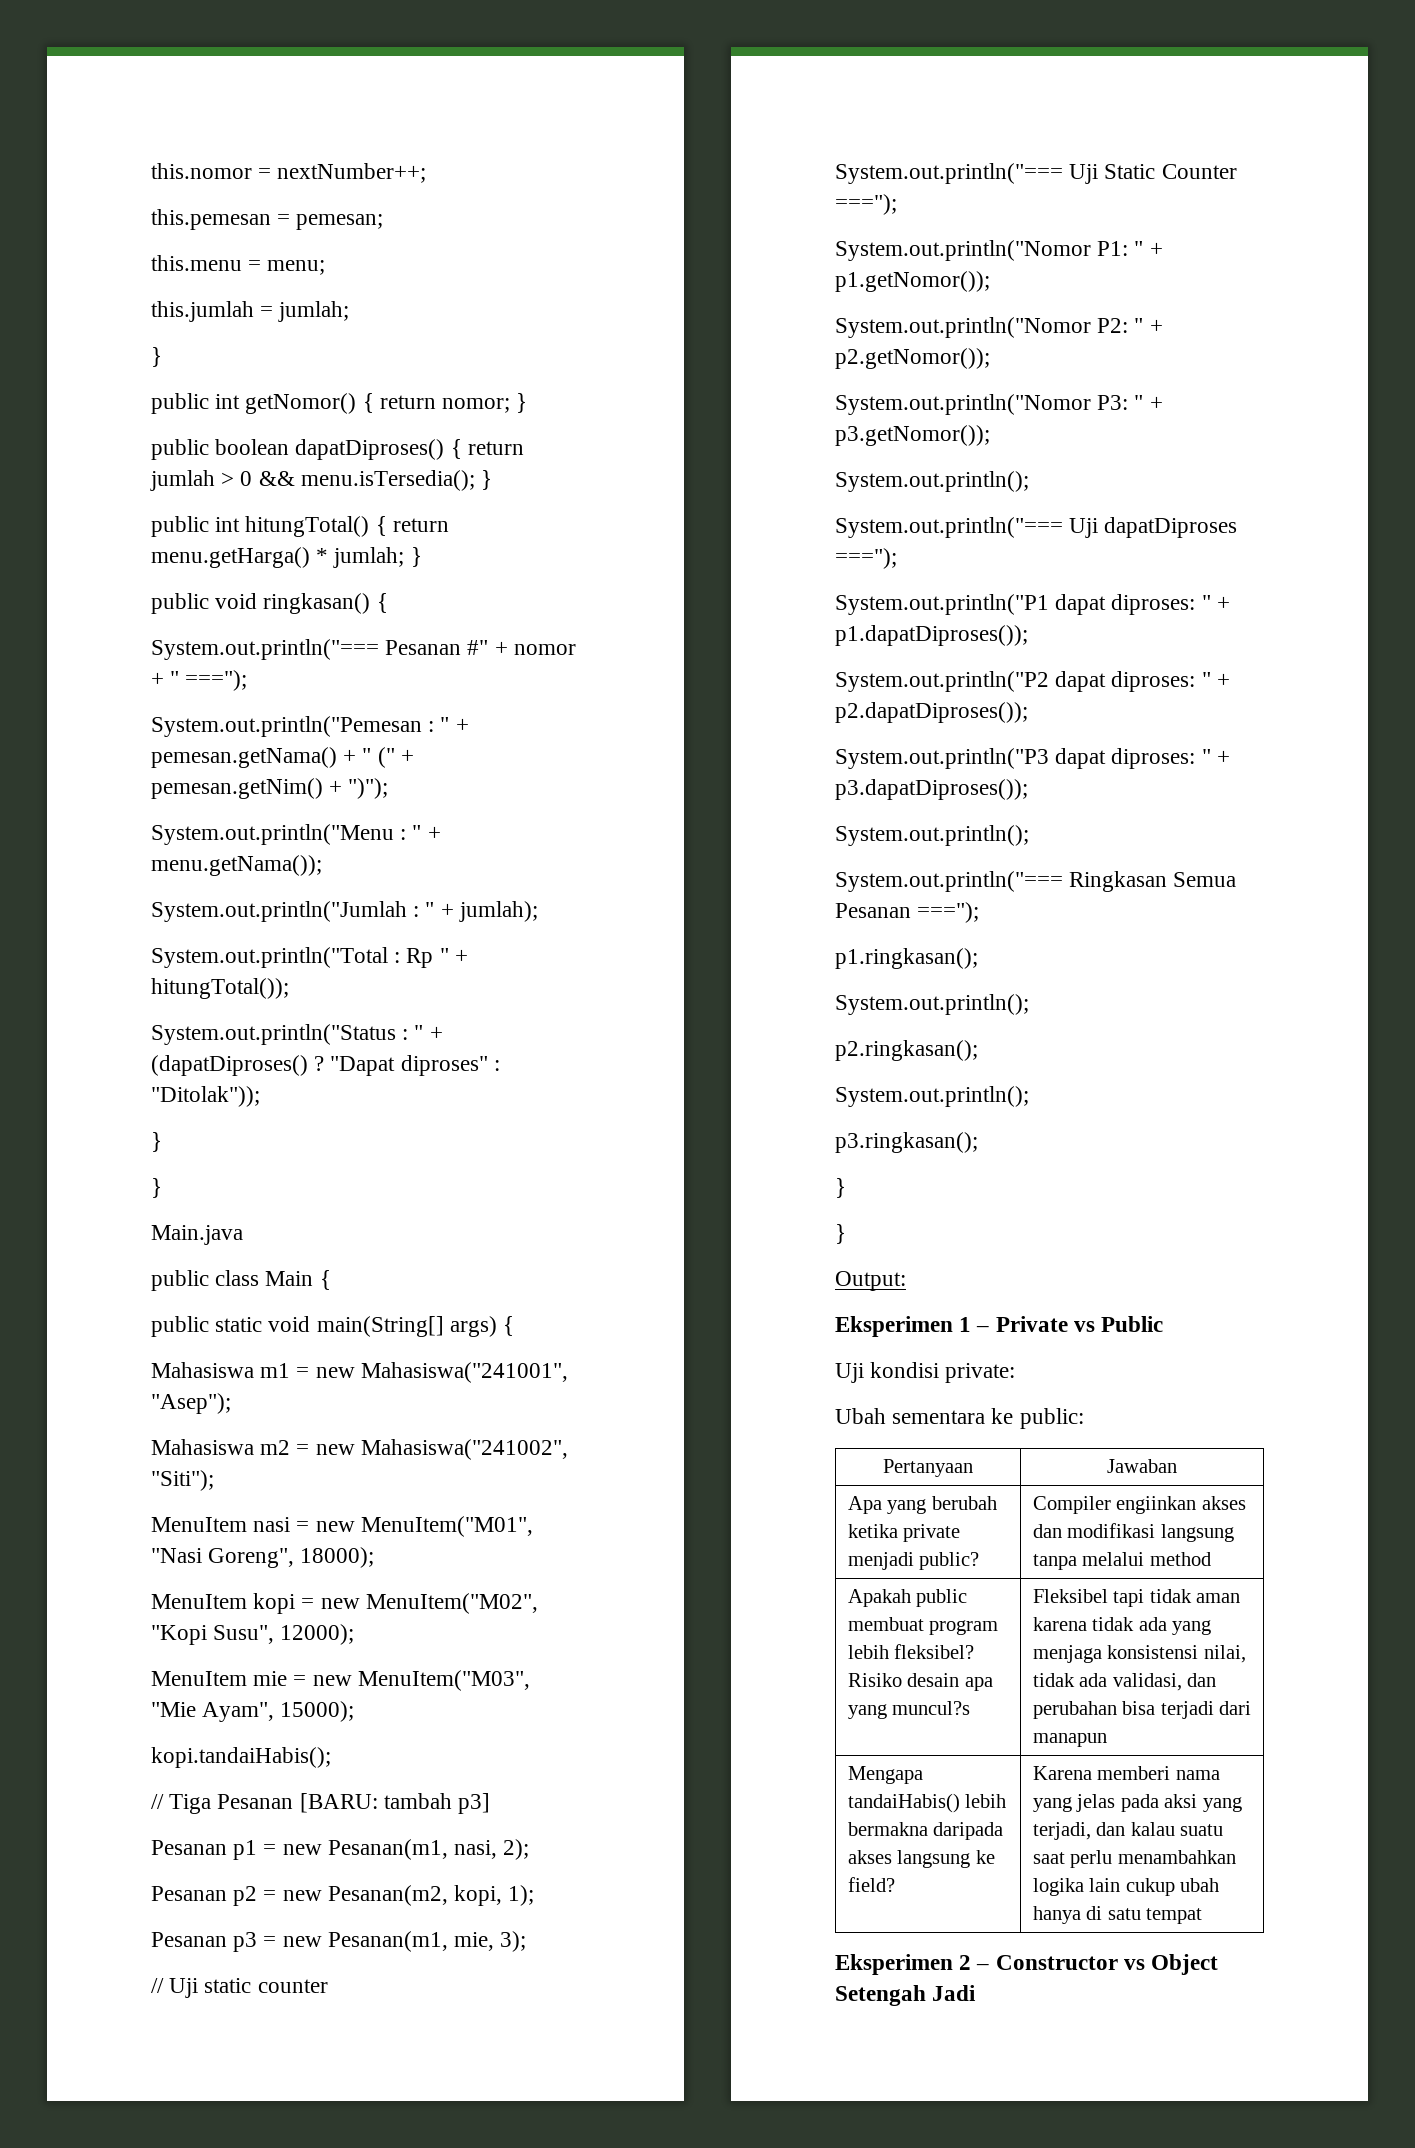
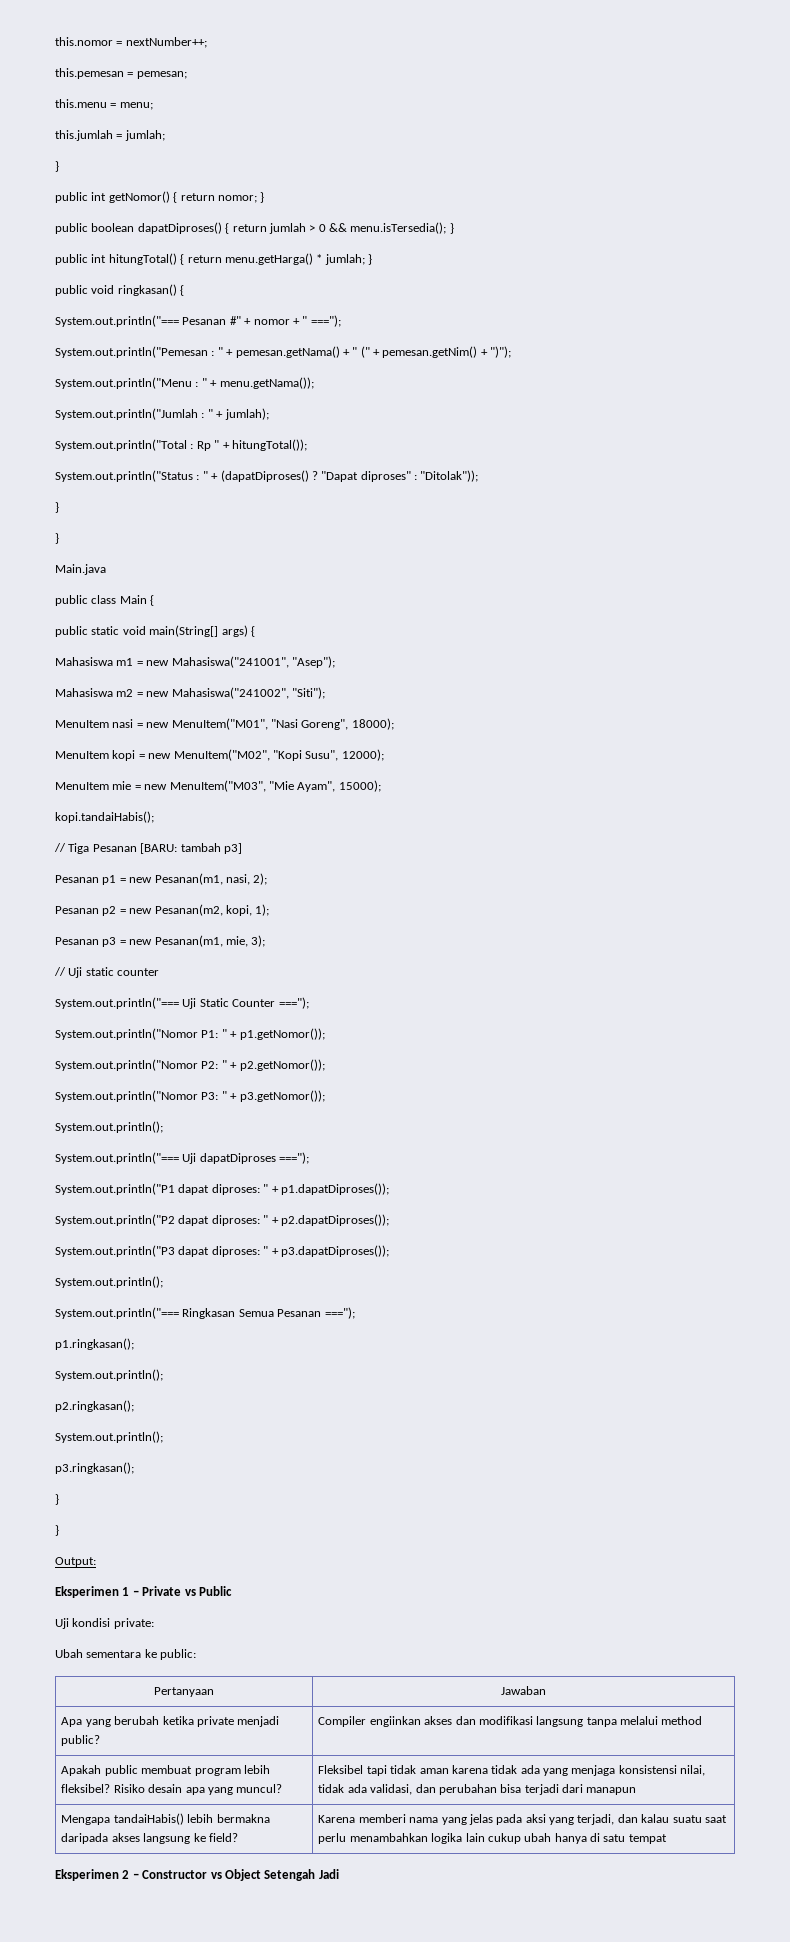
- Apakah public membuat program lebih fleksibel? Risiko desain apa yang muncul?s | Fleksibel tapi tidak aman karena tidak ada yang menjaga konsistensi nilai, tidak ada validasi, dan perubahan bisa terjadi dari manapun
+ Apakah public membuat program lebih fleksibel? Risiko desain apa yang muncul? | Fleksibel tapi tidak aman karena tidak ada yang menjaga konsistensi nilai, tidak ada validasi, dan perubahan bisa terjadi dari manapun

